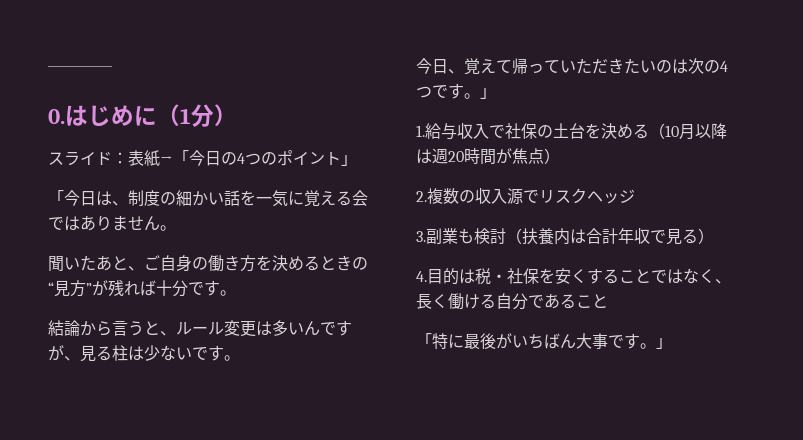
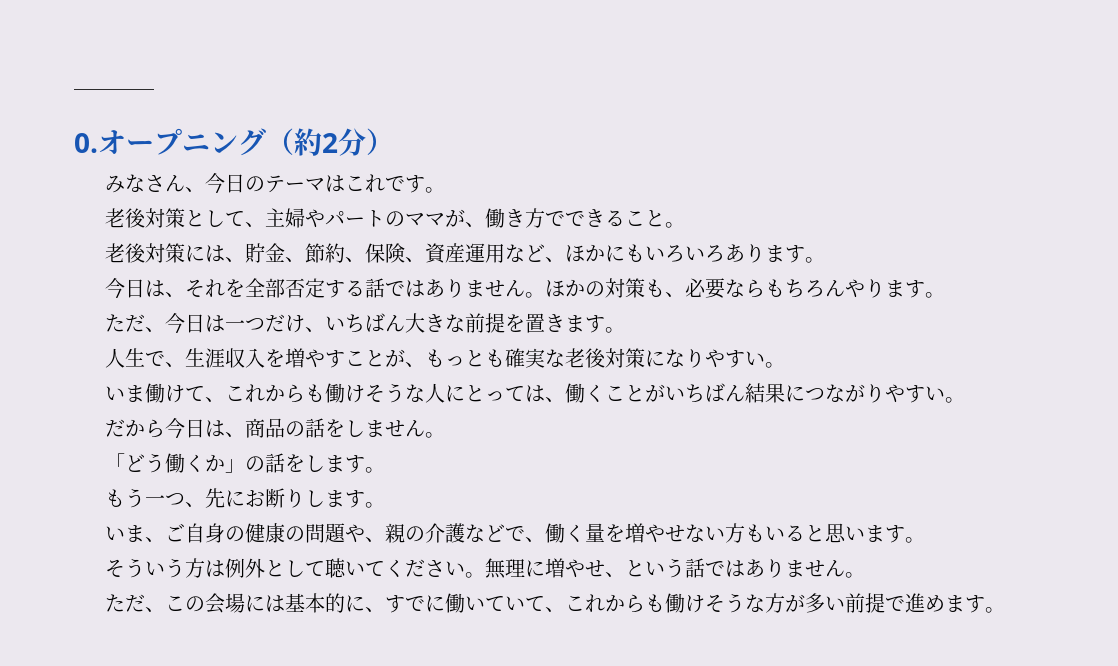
- 0.はじめに（1分）
- スライド：表紙→「今日の4つのポイント」
- 「今日は、制度の細かい話を一気に覚える会ではありません。
- 聞いたあと、ご自身の働き方を決めるときの“見方”が残れば十分です。
- 結論から言うと、ルール変更は多いんですが、見る柱は少ないです。
- 今日、覚えて帰っていただきたいのは次の4つです。」
- 1.給与収入で社保の土台を決める（10月以降は週20時間が焦点）
- 2.複数の収入源でリスクヘッジ
- 3.副業も検討（扶養内は合計年収で見る）
- 4.目的は税・社保を安くすることではなく、長く働ける自分であること
- 「特に最後がいちばん大事です。」
+ 0.オープニング（約2分）
+ みなさん、今日のテーマはこれです。
+ 老後対策として、主婦やパートのママが、働き方でできること。
+ 老後対策には、貯金、節約、保険、資産運用など、ほかにもいろいろあります。
+ 今日は、それを全部否定する話ではありません。ほかの対策も、必要ならもちろんやります。
+ ただ、今日は一つだけ、いちばん大きな前提を置きます。
+ 人生で、生涯収入を増やすことが、もっとも確実な老後対策になりやすい。
+ いま働けて、これからも働けそうな人にとっては、働くことがいちばん結果につながりやすい。
+ だから今日は、商品の話をしません。
+ 「どう働くか」の話をします。
+ もう一つ、先にお断りします。
+ いま、ご自身の健康の問題や、親の介護などで、働く量を増やせない方もいると思います。
+ そういう方は例外として聴いてください。無理に増やせ、という話ではありません。
+ ただ、この会場には基本的に、すでに働いていて、これからも働けそうな方が多い前提で進めます。

